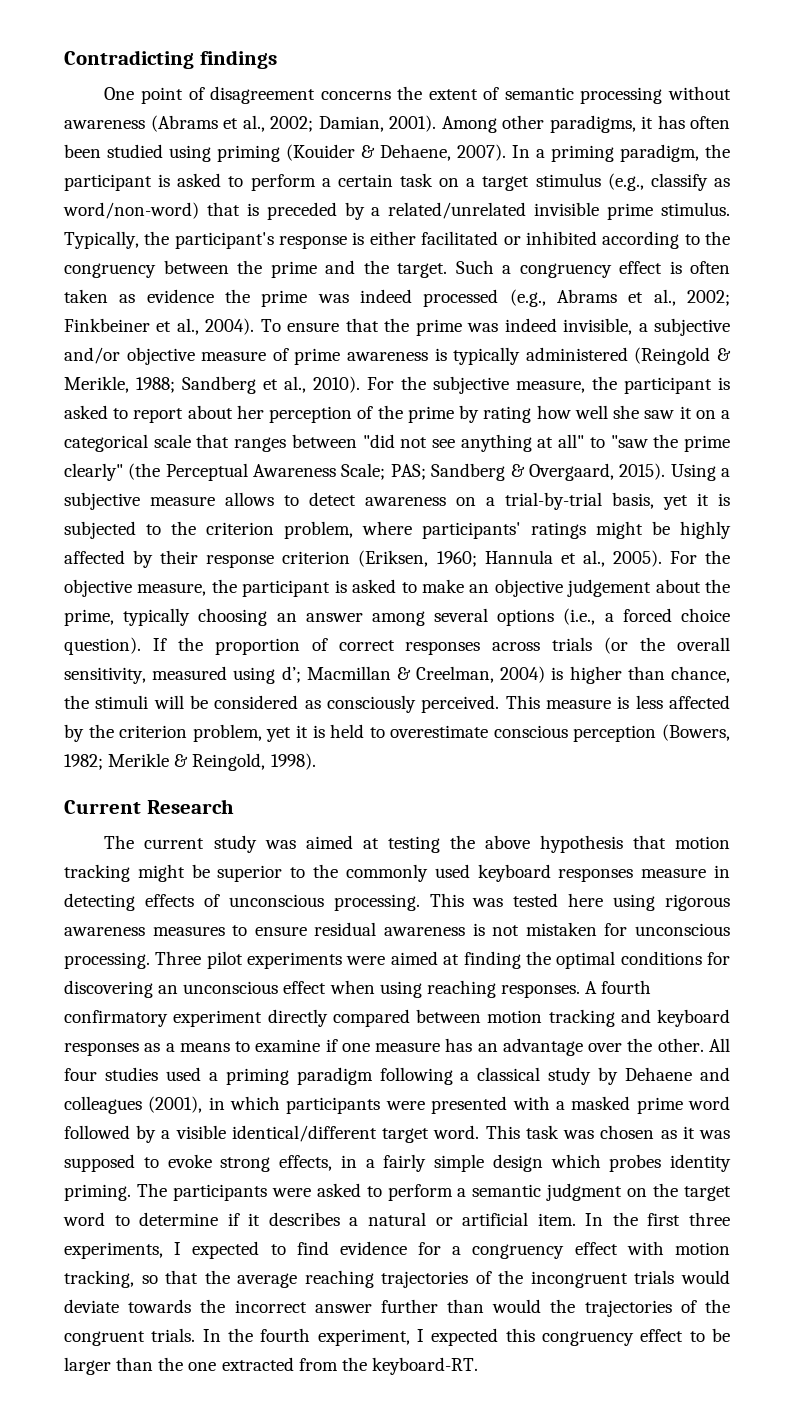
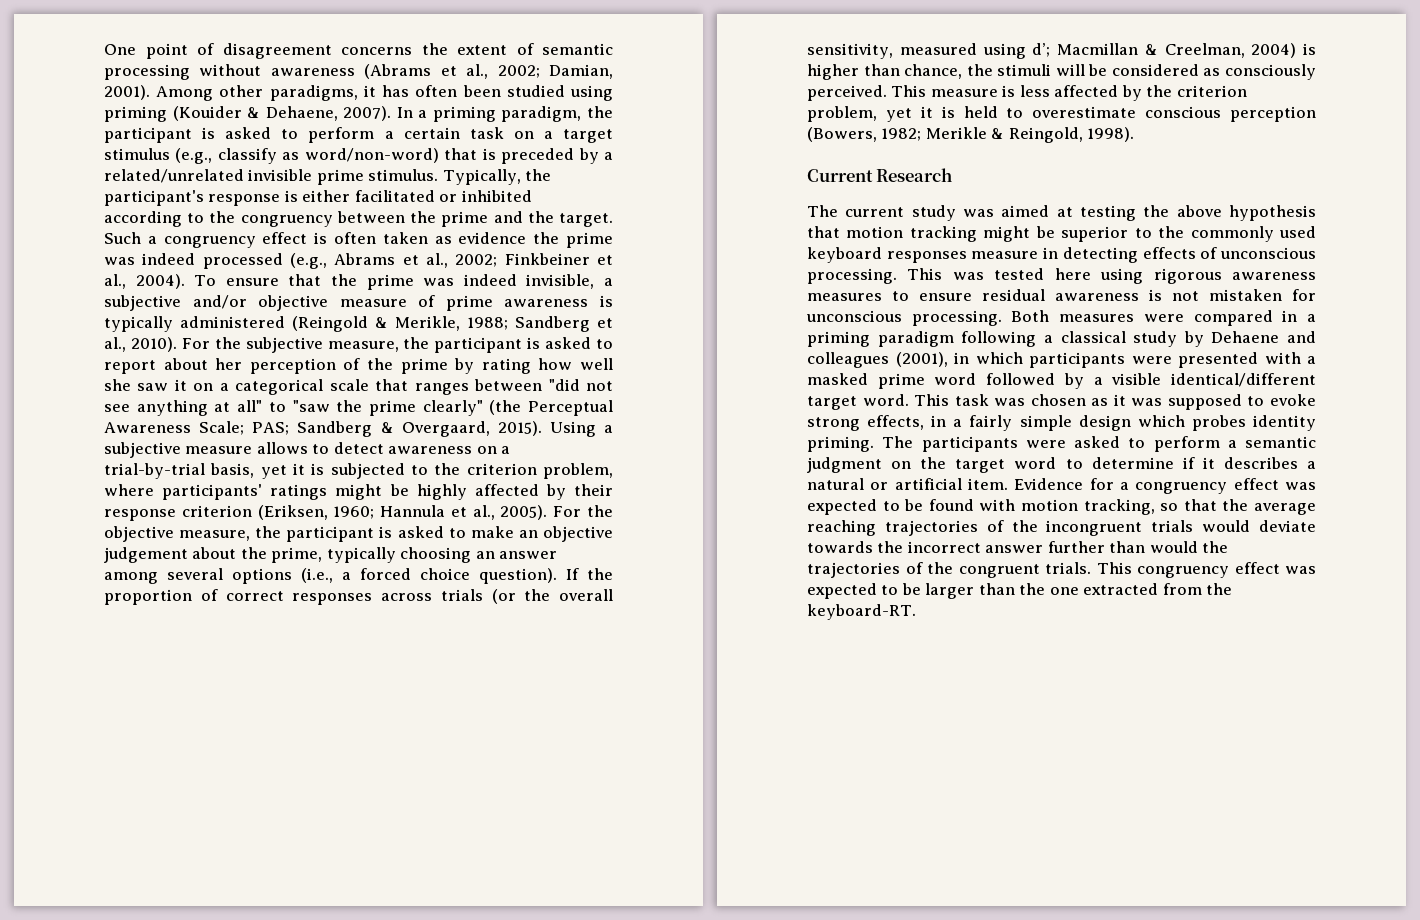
- Contradicting findings
- Three pilot experiments were aimed at finding the optimal conditions for discovering an unconscious effect when using reaching responses. A fourth confirmatory experiment directly compared between motion tracking and keyboard responses as a means to examine if one measure has an advantage over the other. All four studies used a priming paradigm following a classical study by Dehaene and colleagues (2001), in which participants were presented with a masked prime word followed by a visible identical/different target word.
+ Both measures were compared in a priming paradigm following a classical study by Dehaene and colleagues (2001), in which participants were presented with a masked prime word followed by a visible identical/different target word.
- In the first three experiments, I expected to find evidence for a congruency effect with motion tracking, so that the average reaching trajectories of the incongruent trials would deviate towards the incorrect answer further than would the trajectories of the congruent trials.
+ Evidence for a congruency effect was expected to be found with motion tracking, so that the average reaching trajectories of the incongruent trials would deviate towards the incorrect answer further than would the trajectories of the congruent trials.
- In the fourth experiment, I expected this congruency effect to be larger than the one extracted from the keyboard-RT.
+ This congruency effect was expected to be larger than the one extracted from the keyboard-RT.

